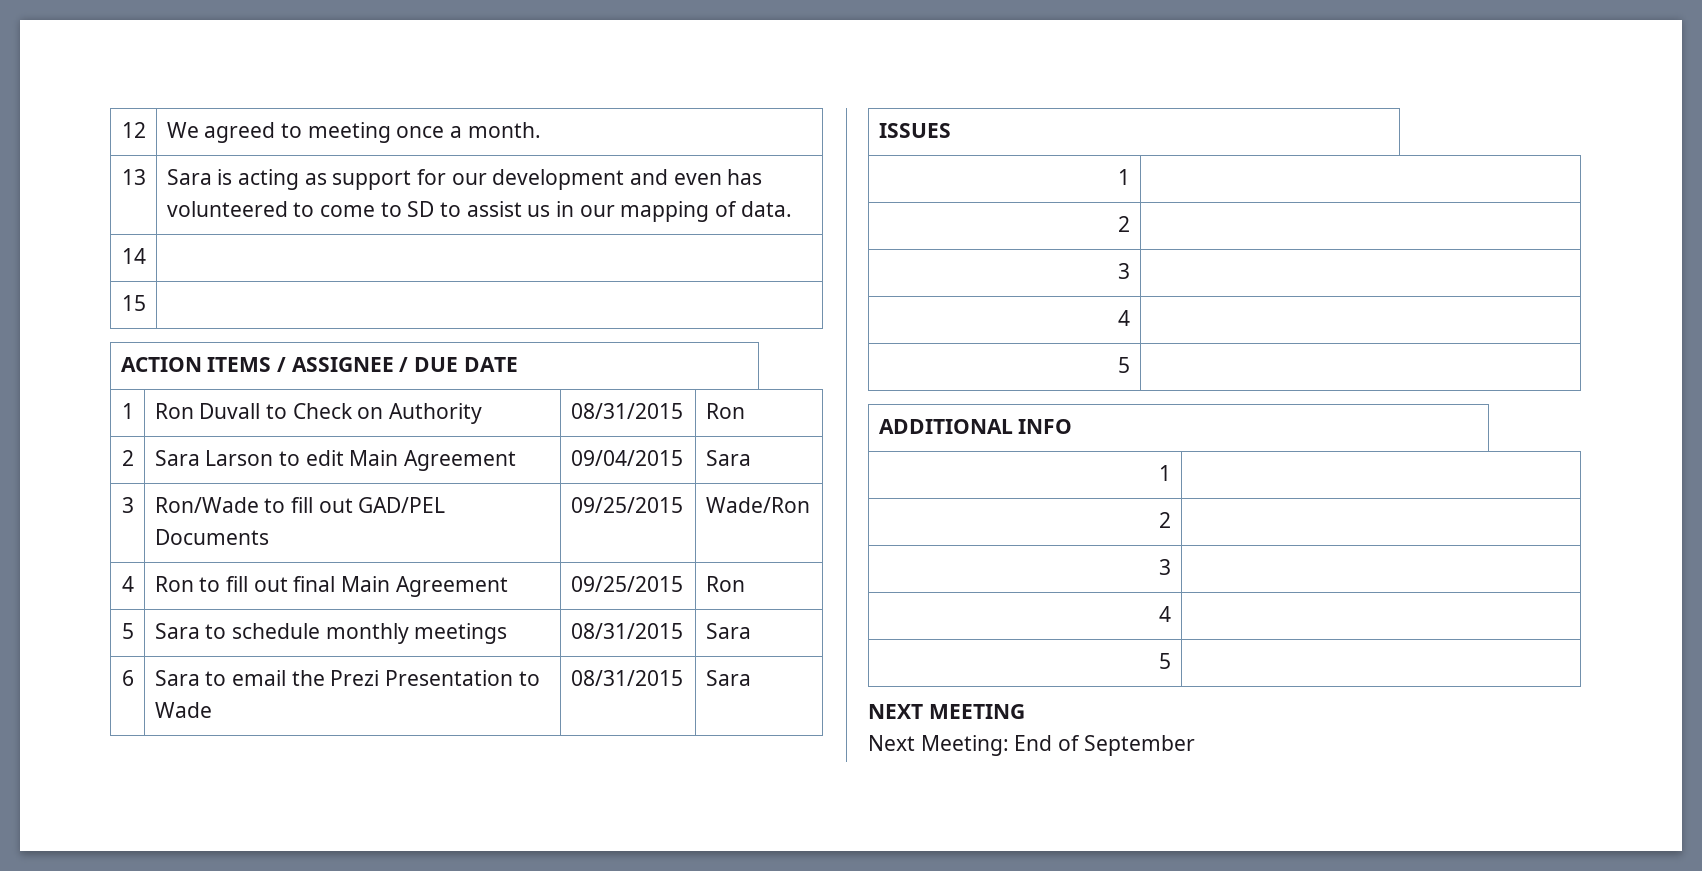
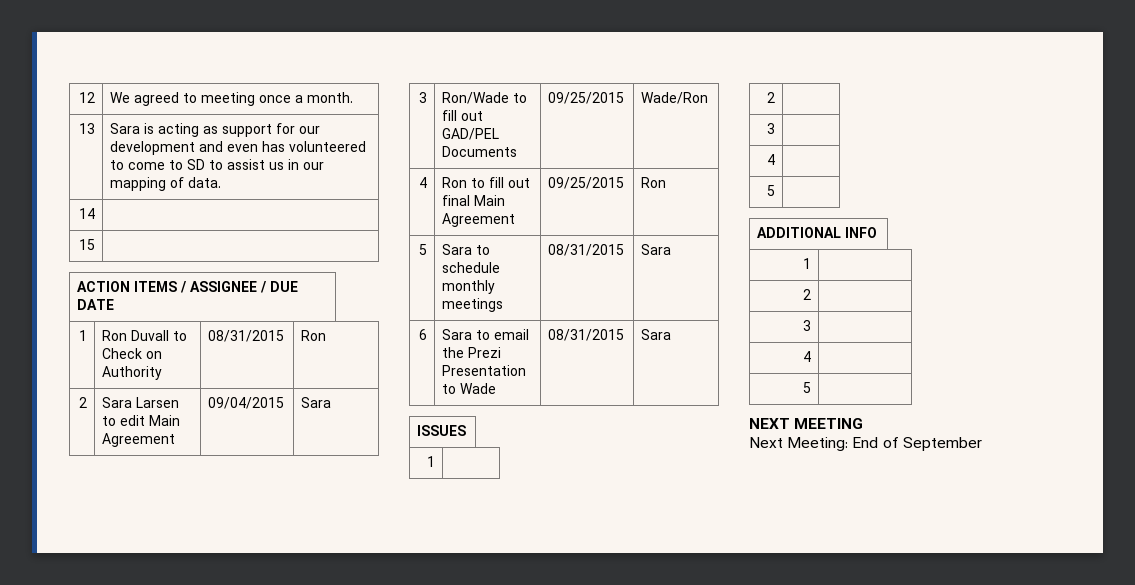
- 2 | Sara Larson to edit Main Agreement | 09/04/2015 | Sara
+ 2 | Sara Larsen to edit Main Agreement | 09/04/2015 | Sara

